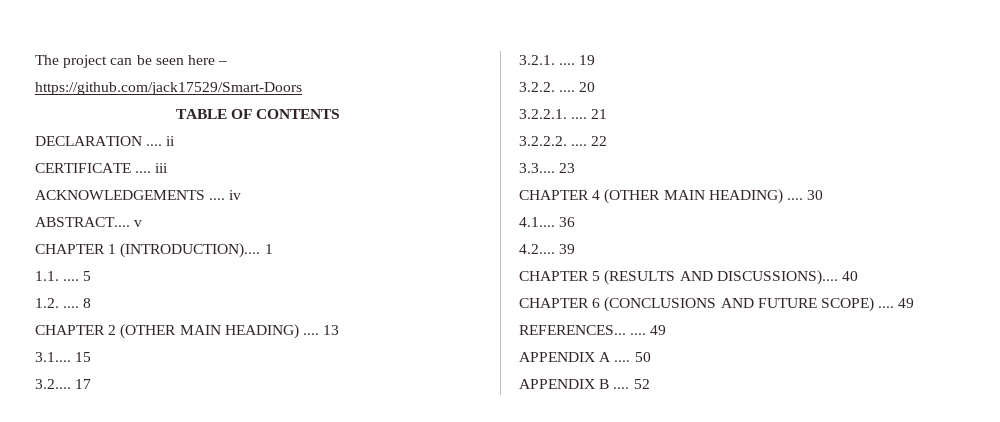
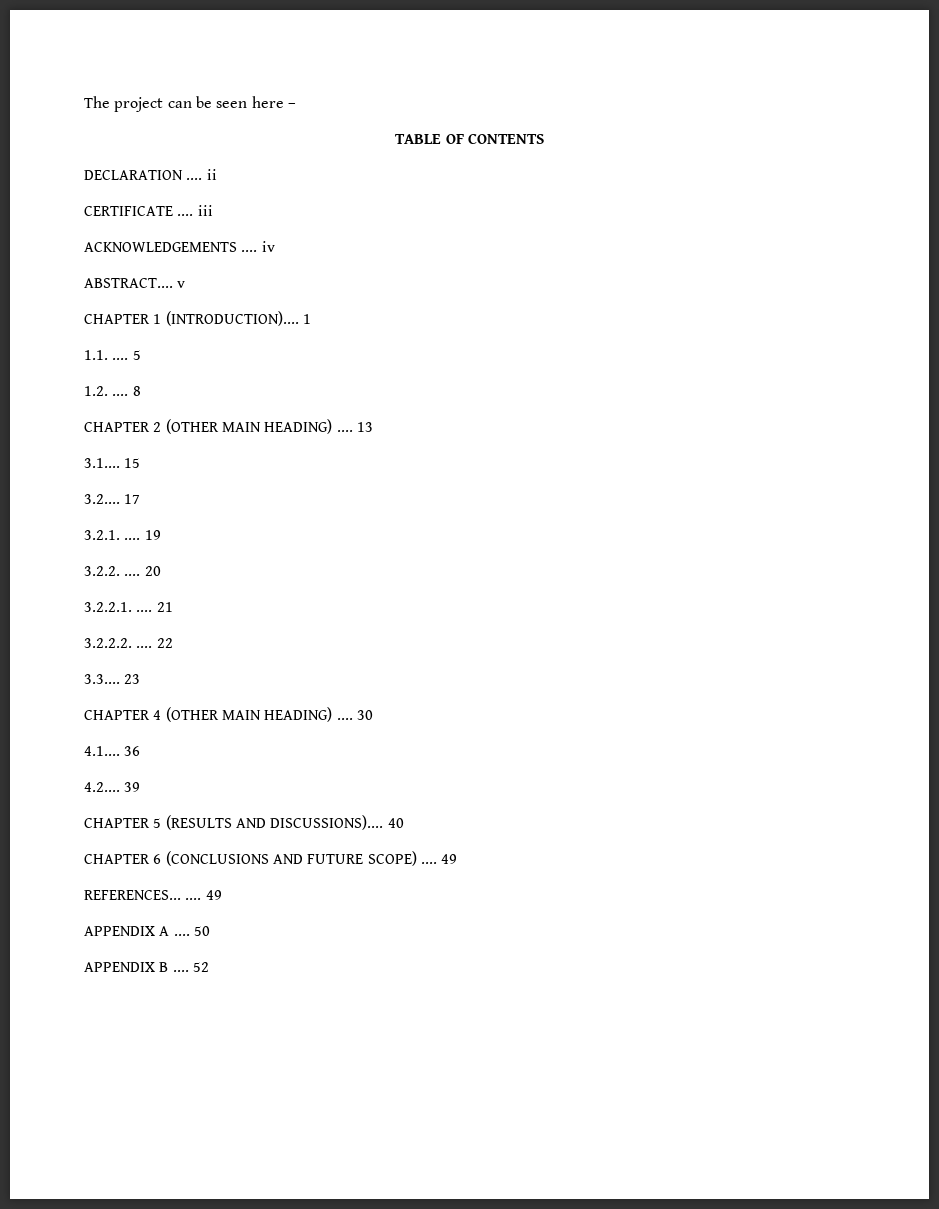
- https://github.com/jack17529/Smart-Doors

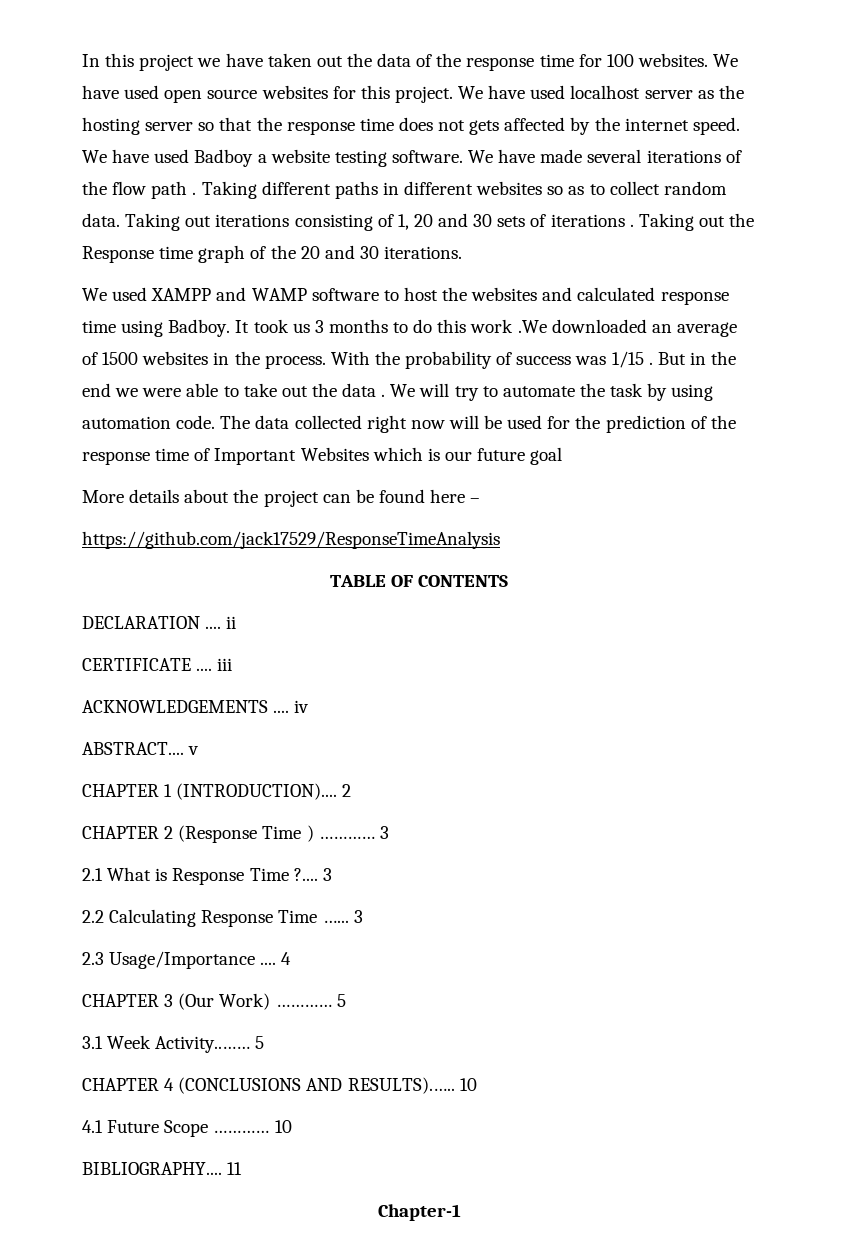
- The project can be seen here –
+ In this project we have taken out the data of the response time for 100 websites. We have used open source websites for this project. We have used localhost server as the hosting server so that the response time does not gets affected by the internet speed. We have used Badboy a website testing software. We have made several iterations of the flow path . Taking different paths in different websites so as to collect random data. Taking out iterations consisting of 1, 20 and 30 sets of iterations . Taking out the Response time graph of the 20 and 30 iterations.
+ We used XAMPP and WAMP software to host the websites and calculated response time using Badboy. It took us 3 months to do this work .We downloaded an average of 1500 websites in the process. With the probability of success was 1/15 . But in the end we were able to take out the data . We will try to automate the task by using automation code. The data collected right now will be used for the prediction of the response time of Important Websites which is our future goal
+ More details about the project can be found here –
+ https://github.com/jack17529/ResponseTimeAnalysis
- CHAPTER 1 (INTRODUCTION).... 1
- 1.1. .... 5
- 1.2. .... 8
- CHAPTER 2 (OTHER MAIN HEADING) .... 13
- 3.1.... 15
- 3.2.... 17
- 3.2.1. .... 19
- 3.2.2. .... 20
- 3.2.2.1. .... 21
- 3.2.2.2. .... 22
- 3.3.... 23
- CHAPTER 4 (OTHER MAIN HEADING) .... 30
- 4.1.... 36
- 4.2.... 39
- CHAPTER 5 (RESULTS AND DISCUSSIONS).... 40
- CHAPTER 6 (CONCLUSIONS AND FUTURE SCOPE) .... 49
- REFERENCES... .... 49
- APPENDIX A .... 50
- APPENDIX B .... 52
+ CHAPTER 1 (INTRODUCTION).... 2
+ CHAPTER 2 (Response Time ) ………… 3
+ 2.1 What is Response Time ?.... 3
+ 2.2 Calculating Response Time …... 3
+ 2.3 Usage/Importance .... 4
+ CHAPTER 3 (Our Work) ………… 5
+ 3.1 Week Activity..…… 5
+ CHAPTER 4 (CONCLUSIONS AND RESULTS).….. 10
+ 4.1 Future Scope ………… 10
+ BIBLIOGRAPHY.... 11
+ Chapter-1

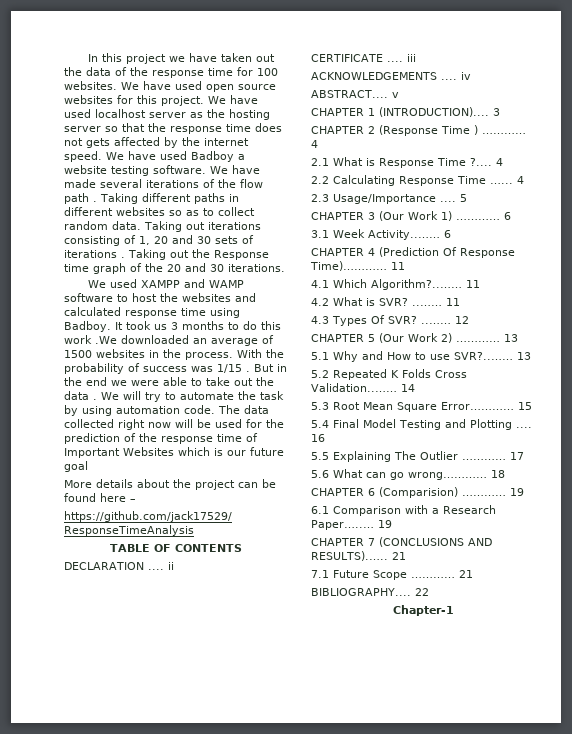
- CHAPTER 1 (INTRODUCTION).... 2
+ CHAPTER 1 (INTRODUCTION).... 3
- CHAPTER 2 (Response Time ) ………… 3
+ CHAPTER 2 (Response Time ) ………… 4
- 2.1 What is Response Time ?.... 3
+ 2.1 What is Response Time ?.... 4
- 2.2 Calculating Response Time …... 3
+ 2.2 Calculating Response Time …... 4
- 2.3 Usage/Importance .... 4
+ 2.3 Usage/Importance .... 5
- CHAPTER 3 (Our Work) ………… 5
+ CHAPTER 3 (Our Work 1) ………… 6
- 3.1 Week Activity..…… 5
+ 3.1 Week Activity..…… 6
- CHAPTER 4 (CONCLUSIONS AND RESULTS).….. 10
- 4.1 Future Scope ………… 10
+ CHAPTER 4 (Prediction Of Response Time)………… 11
+ 4.1 Which Algorithm?..…… 11
+ 4.2 What is SVR? ..…… 11
+ 4.3 Types Of SVR? ..…… 12
+ CHAPTER 5 (Our Work 2) ………… 13
+ 5.1 Why and How to use SVR?..…… 13
+ 5.2 Repeated K Folds Cross Validation..…… 14
+ 5.3 Root Mean Square Error………… 15
+ 5.4 Final Model Testing and Plotting .... 16
+ 5.5 Explaining The Outlier ………… 17
+ 5.6 What can go wrong………… 18
+ CHAPTER 6 (Comparision) ………… 19
+ 6.1 Comparison with a Research Paper…..… 19
+ CHAPTER 7 (CONCLUSIONS AND RESULTS).….. 21
+ 7.1 Future Scope ………… 21
- 11
+ 22

